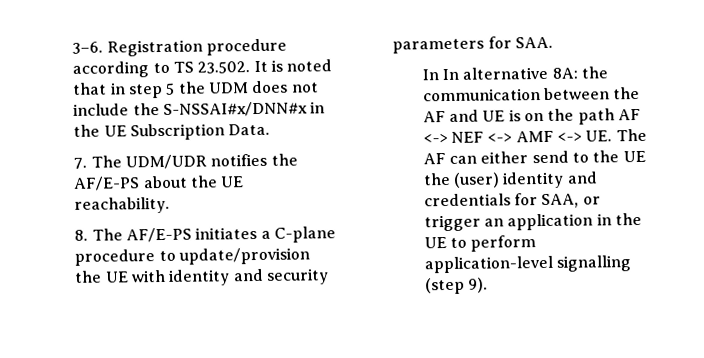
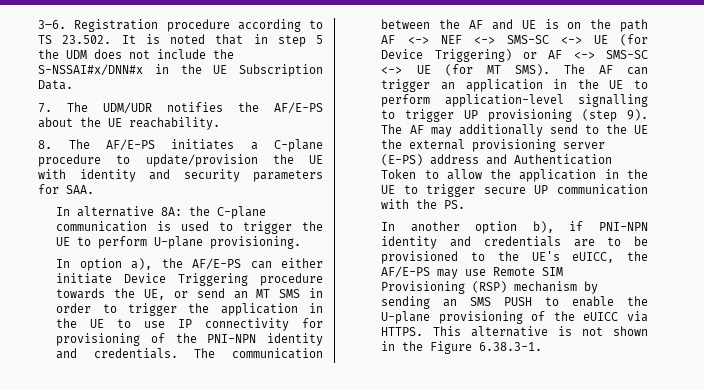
- In In alternative 8A: the communication between the AF and UE is on the path AF <-> NEF <-> AMF <-> UE. The AF can either send to the UE the (user) identity and credentials for SAA, or trigger an application in the UE to perform application-level signalling (step 9).
+ In alternative 8A: the C-plane communication is used to trigger the UE to perform U-plane provisioning.
+ In option a), the AF/E-PS can either initiate Device Triggering procedure towards the UE, or send an MT SMS in order to trigger the application in the UE to use IP connectivity for provisioning of the PNI-NPN identity and credentials. The communication between the AF and UE is on the path AF <-> NEF <-> SMS-SC <-> UE (for Device Triggering) or AF <-> SMS-SC <-> UE (for MT SMS). The AF can trigger an application in the UE to perform application-level signalling to trigger UP provisioning (step 9). The AF may additionally send to the UE the external provisioning server (E-PS) address and Authentication Token to allow the application in the UE to trigger secure UP communication with the PS.
+ In another option b), if PNI-NPN identity and credentials are to be provisioned to the UE's eUICC, the AF/E-PS may use Remote SIM Provisioning (RSP) mechanism by sending an SMS PUSH to enable the U-plane provisioning of the eUICC via HTTPS. This alternative is not shown in the Figure 6.38.3-1.

